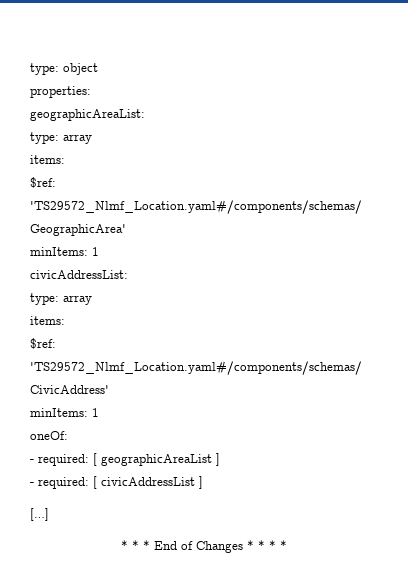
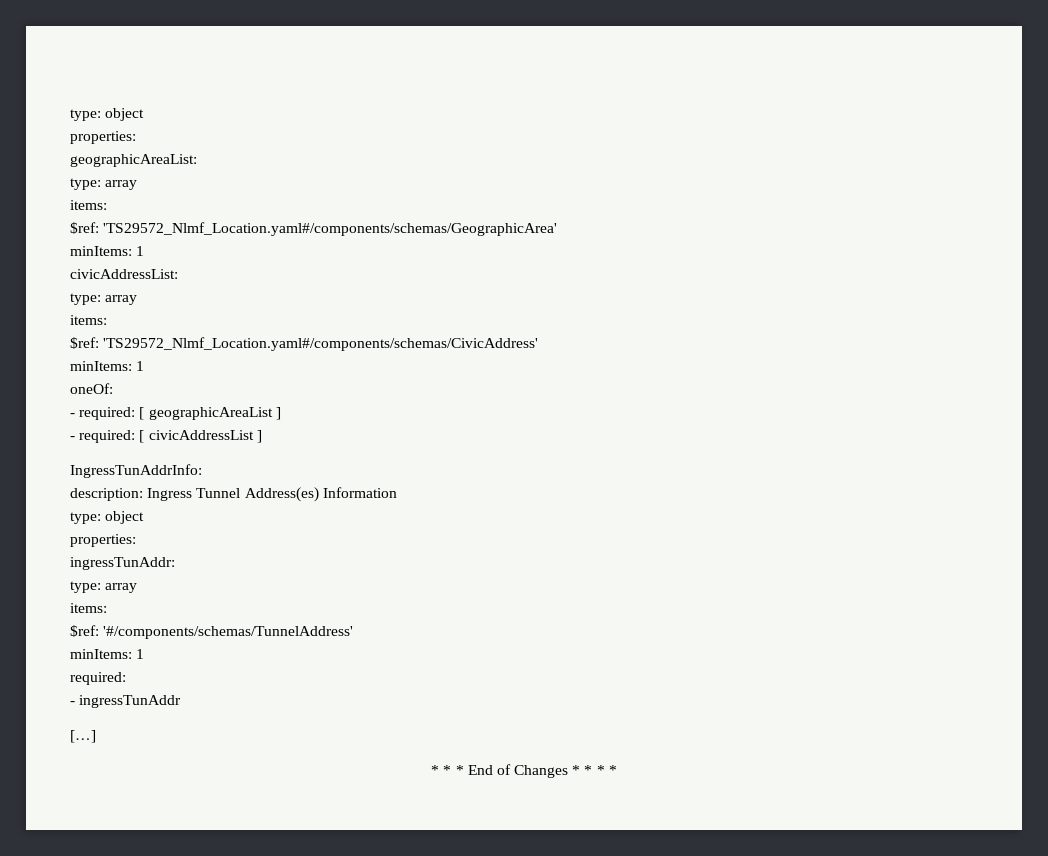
+ IngressTunAddrInfo:
+ description: Ingress Tunnel Address(es) Information
+ type: object
+ properties:
+ ingressTunAddr:
+ type: array
+ items:
+ $ref: '#/components/schemas/TunnelAddress'
+ minItems: 1
+ required:
+ - ingressTunAddr

